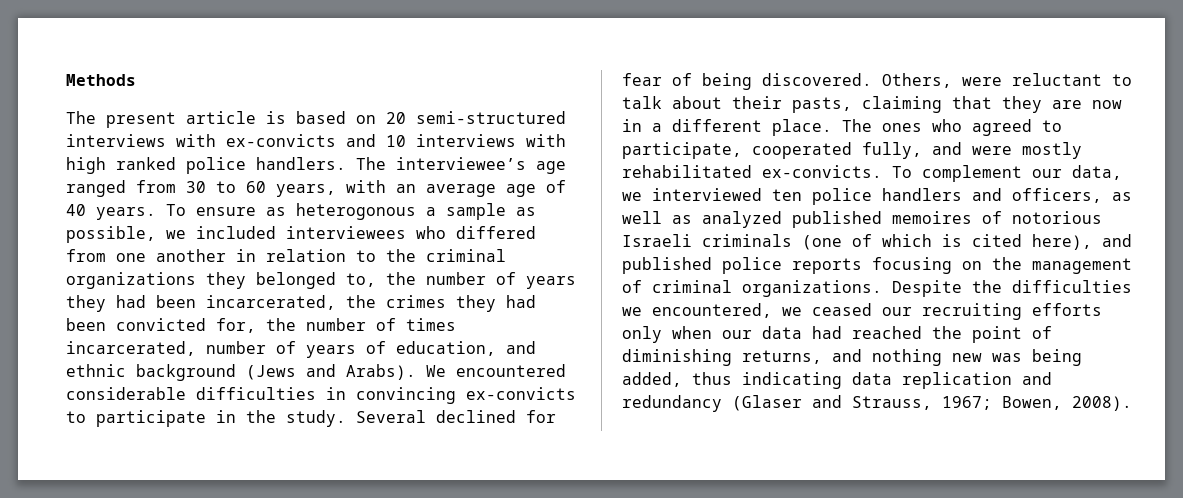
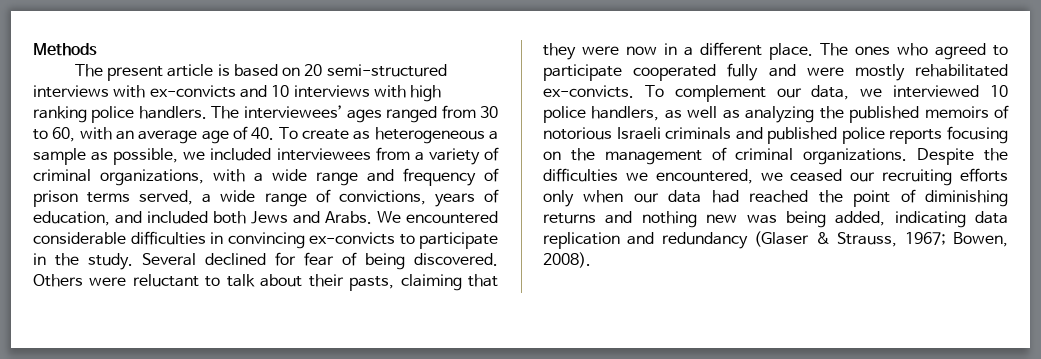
- The present article is based on 20 semi-structured interviews with ex-convicts and 10 interviews with high ranked police handlers.
+ The present article is based on 20 semi-structured interviews with ex-convicts and 10 interviews with high ranking police handlers.
- The interviewee’s age ranged from 30 to 60 years, with an average age of 40 years. To ensure as heterogonous a sample as possible, we included interviewees who differed from one another in relation to the criminal organizations they belonged to, the number of years they had been incarcerated, the crimes they had been convicted for, the number of times incarcerated, number of years of education, and ethnic background (Jews and Arabs).
+ The interviewees’ ages ranged from 30 to 60, with an average age of 40. To create as heterogeneous a sample as possible, we included interviewees from a variety of criminal organizations, with a wide range and frequency of prison terms served, a wide range of convictions, years of education, and included both Jews and Arabs.
- Others, were reluctant to talk about their pasts, claiming that they are now in a different place.
+ Others were reluctant to talk about their pasts, claiming that they were now in a different place.
- The ones who agreed to participate, cooperated fully, and were mostly rehabilitated ex-convicts.
+ The ones who agreed to participate cooperated fully and were mostly rehabilitated ex-convicts.
- To complement our data, we interviewed ten police handlers and officers, as well as analyzed published memoires of notorious Israeli criminals (one of which is cited here), and published police reports focusing on the management of criminal organizations.
+ To complement our data, we interviewed 10 police handlers, as well as analyzing the published memoirs of notorious Israeli criminals and published police reports focusing on the management of criminal organizations.
- Despite the difficulties we encountered, we ceased our recruiting efforts only when our data had reached the point of diminishing returns, and nothing new was being added, thus indicating data replication and redundancy (Glaser and Strauss, 1967; Bowen, 2008).
+ Despite the difficulties we encountered, we ceased our recruiting efforts only when our data had reached the point of diminishing returns and nothing new was being added, indicating data replication and redundancy (Glaser & Strauss, 1967; Bowen, 2008).

